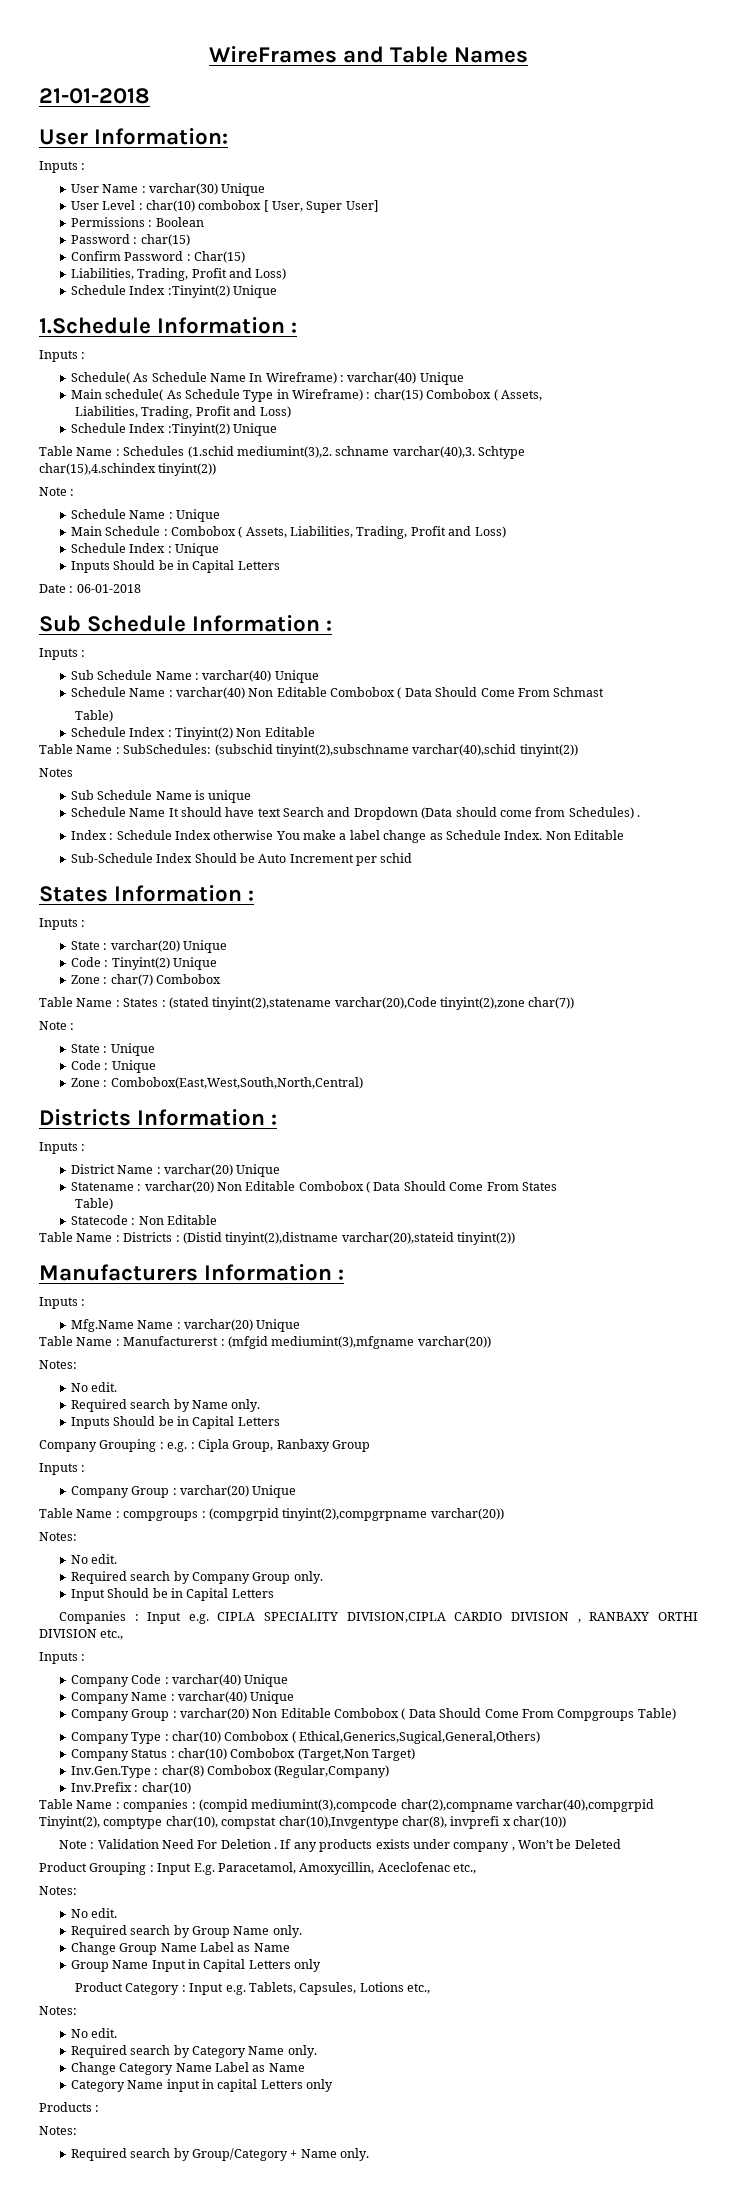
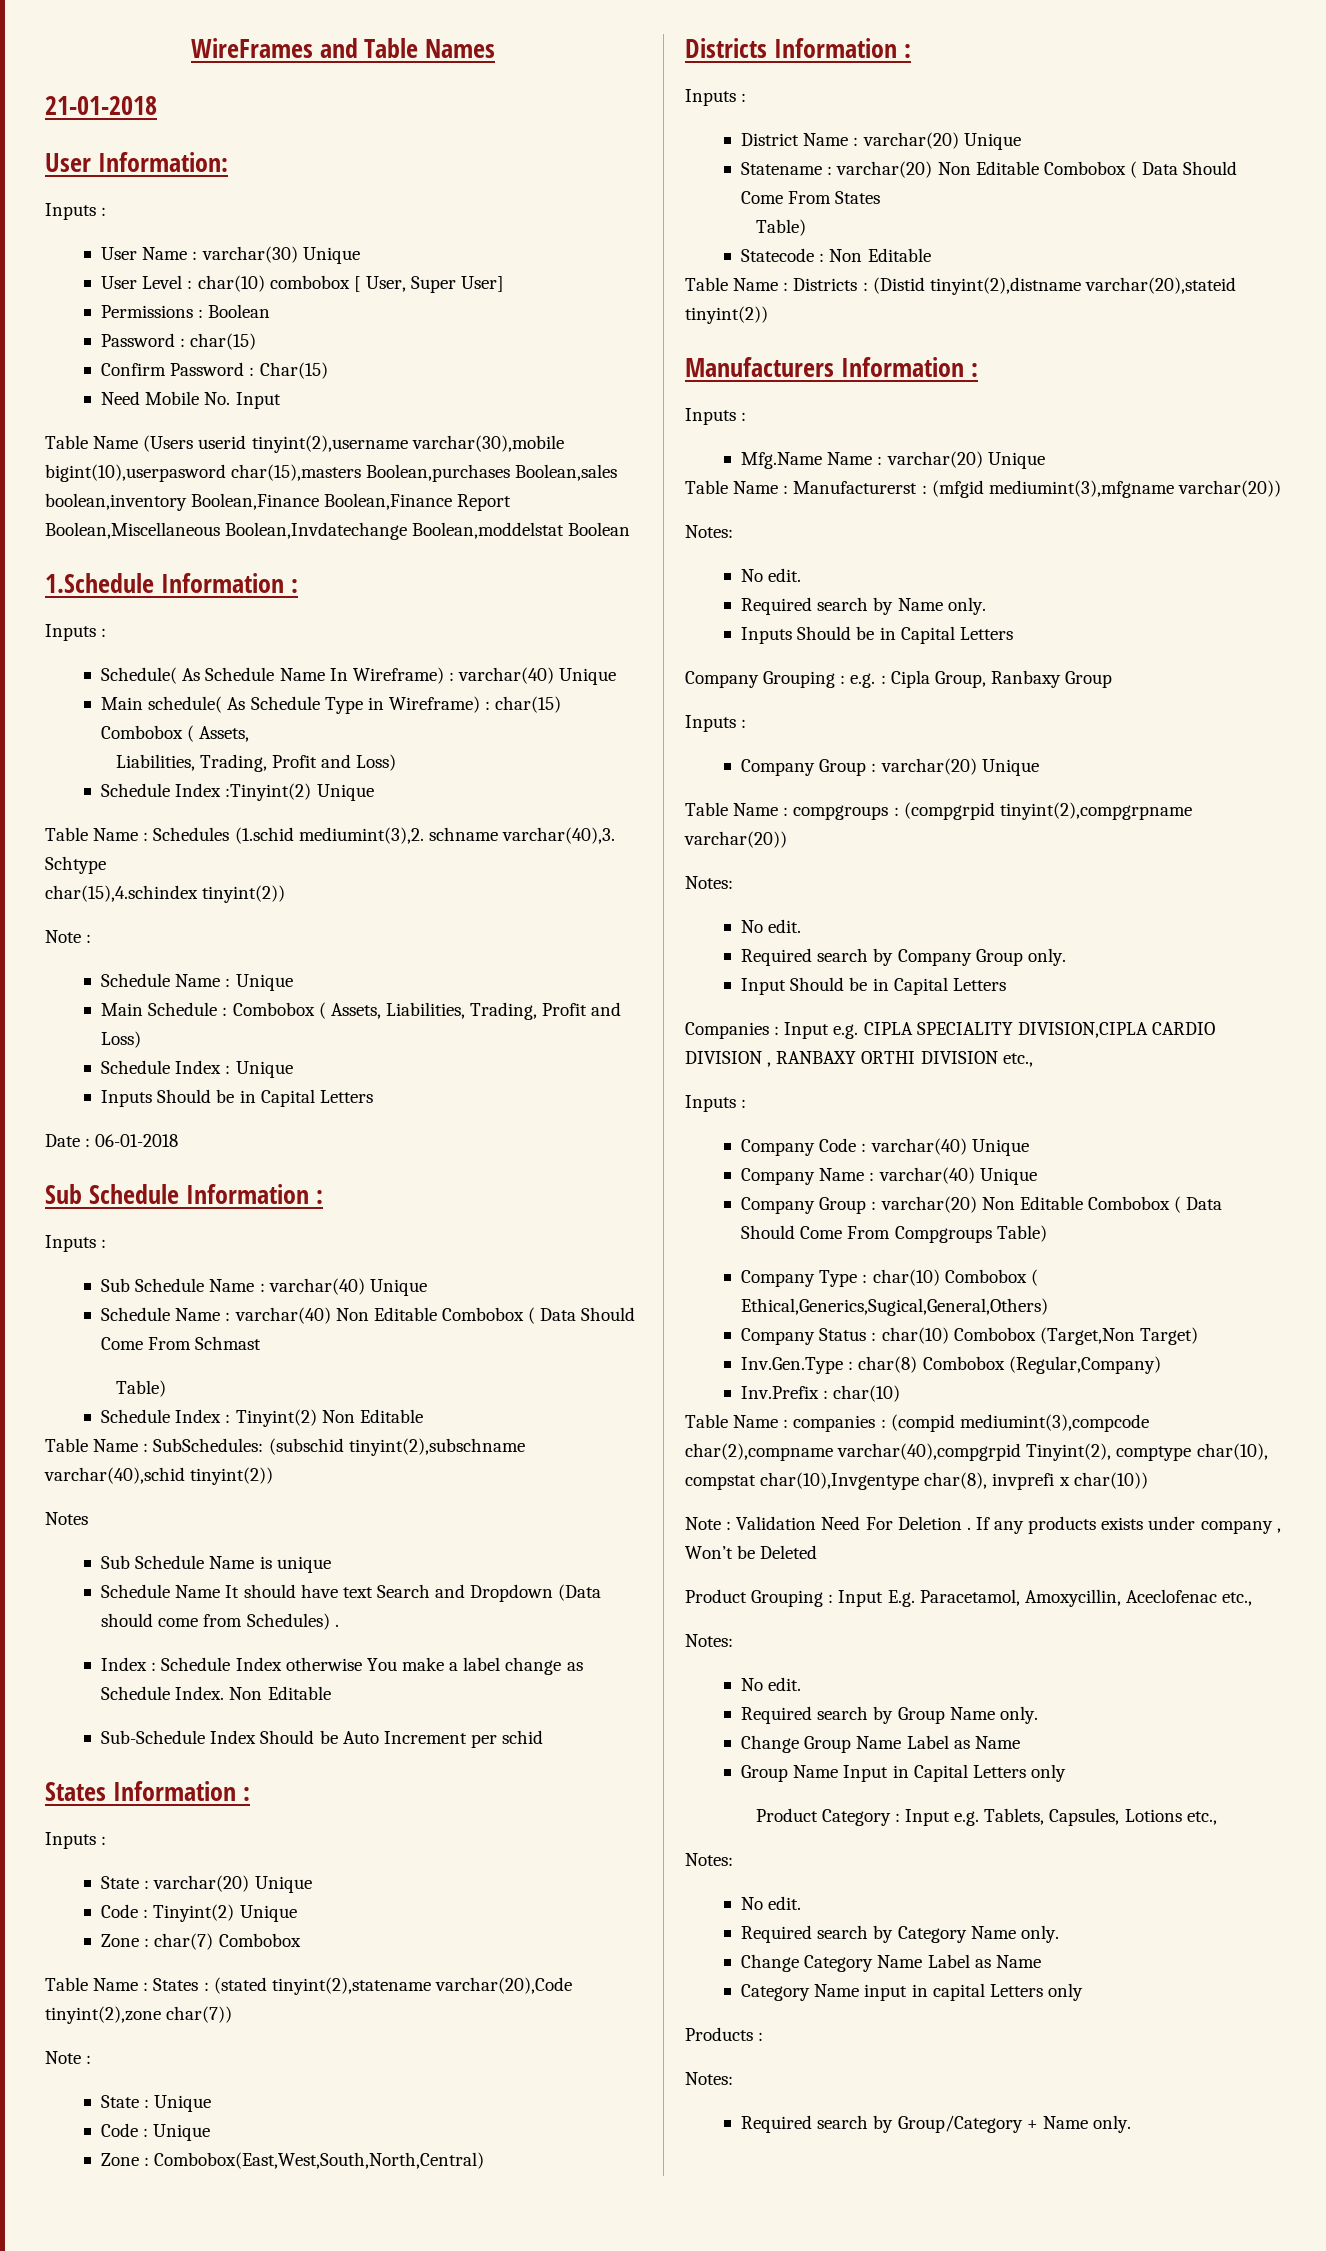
  Confirm Password : Char(15)
- Liabilities, Trading, Profit and Loss)
- Schedule Index :Tinyint(2) Unique
+ Need Mobile No. Input
+ Table Name (Users userid tinyint(2),username varchar(30),mobile bigint(10),userpasword char(15),masters Boolean,purchases Boolean,sales boolean,inventory Boolean,Finance Boolean,Finance Report Boolean,Miscellaneous Boolean,Invdatechange Boolean,moddelstat Boolean

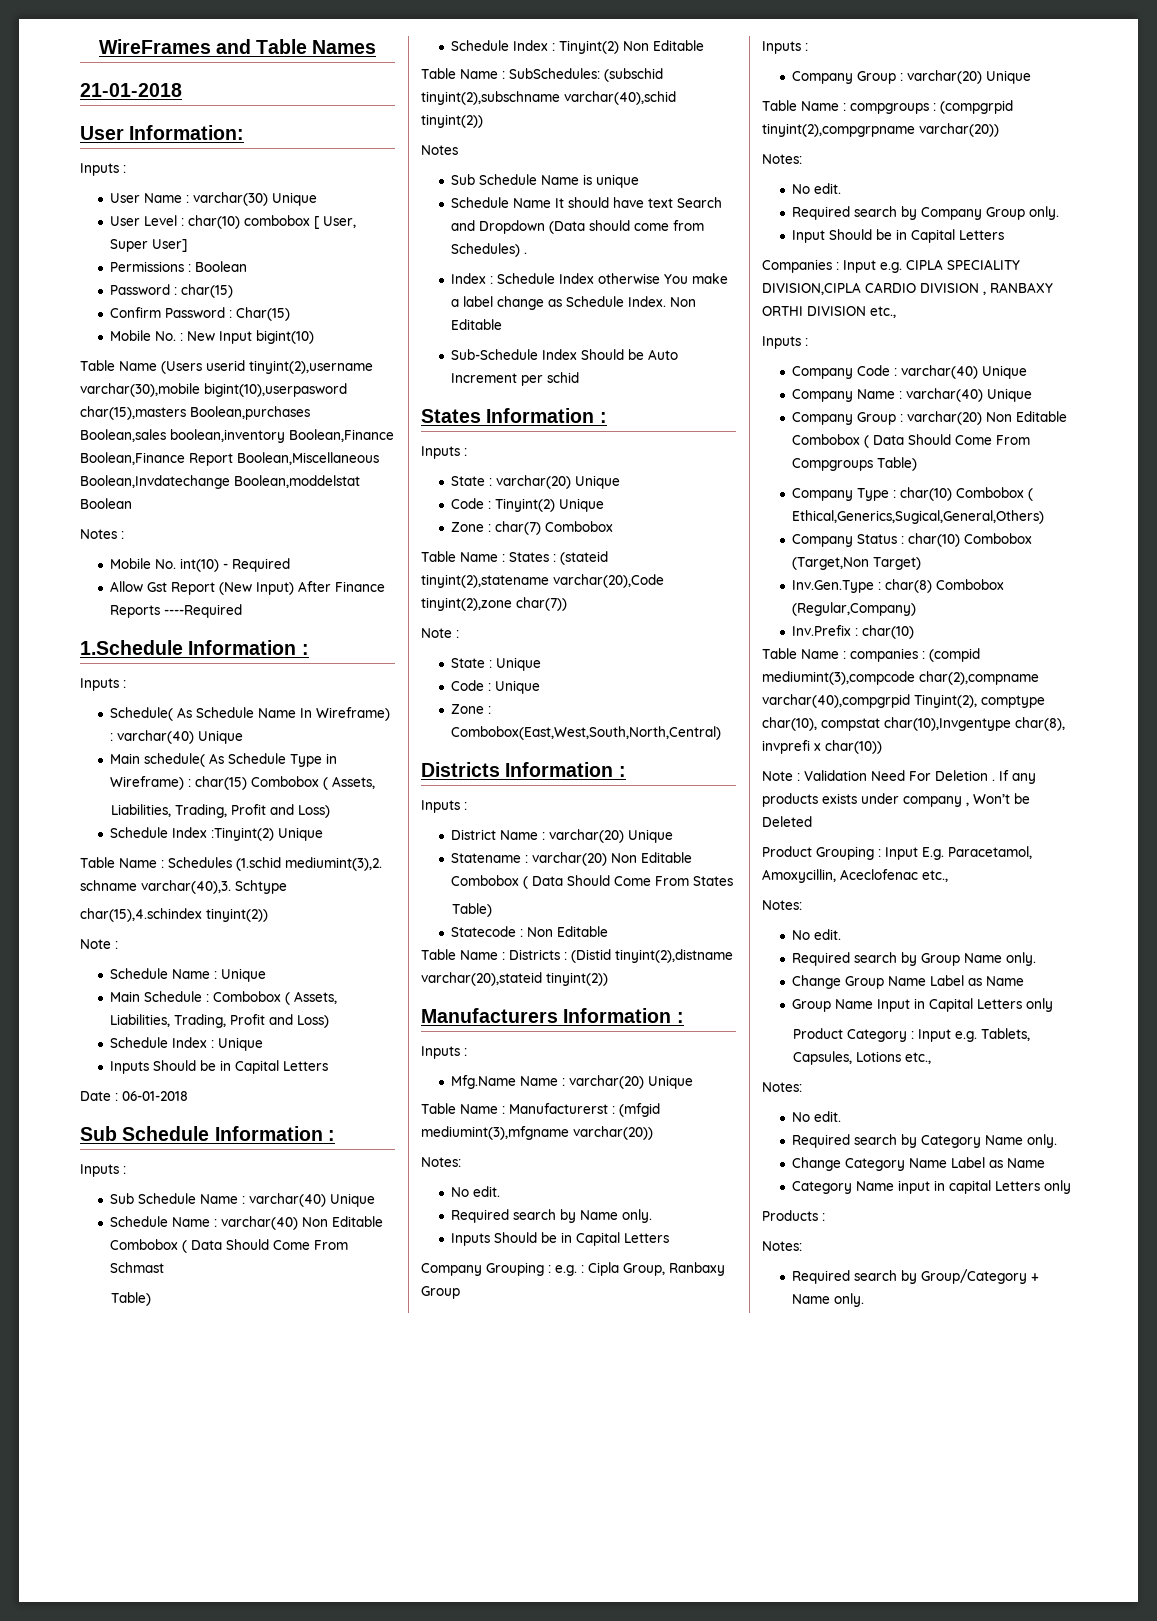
- Need Mobile No. Input
+ Mobile No. : New Input bigint(10)
+ Notes :
+ Mobile No. int(10) - Required
+ Allow Gst Report (New Input) After Finance Reports ----Required
- Table Name : States : (stated tinyint(2),statename varchar(20),Code tinyint(2),zone char(7))
+ Table Name : States : (stateid tinyint(2),statename varchar(20),Code tinyint(2),zone char(7))

